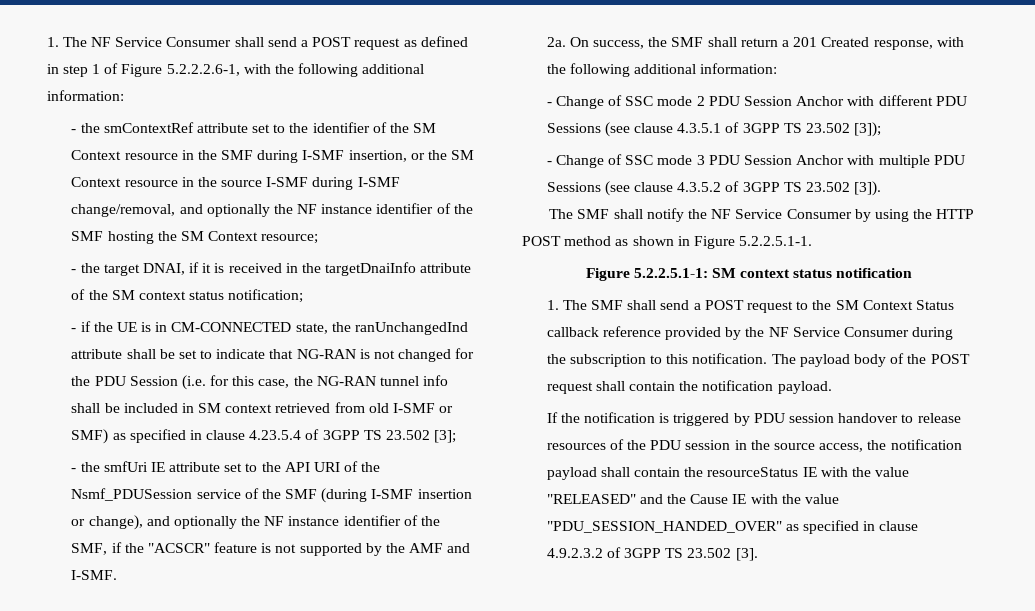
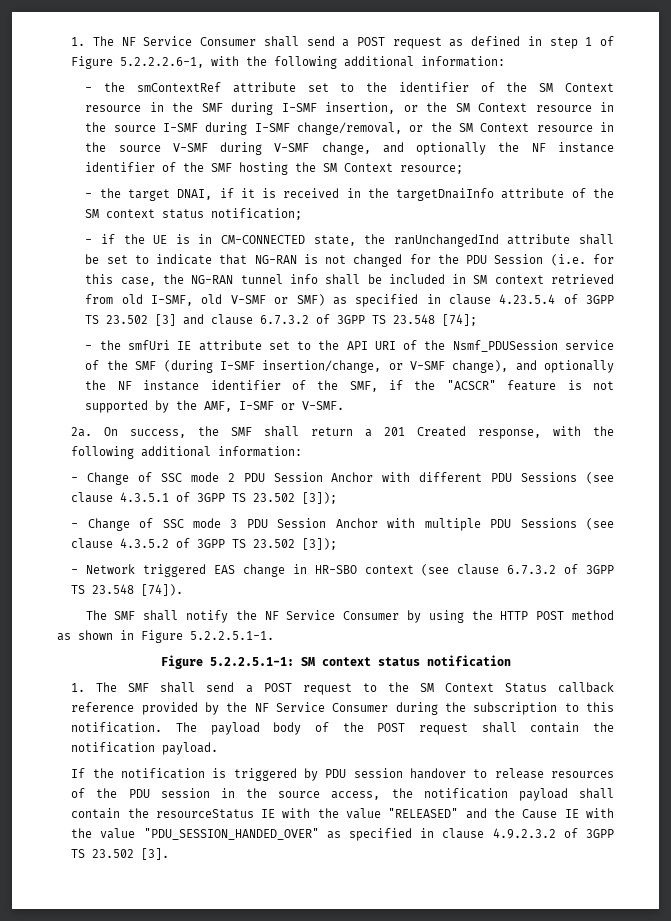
- - the smContextRef attribute set to the identifier of the SM Context resource in the SMF during I-SMF insertion, or the SM Context resource in the source I-SMF during I-SMF change/removal, and optionally the NF instance identifier of the SMF hosting the SM Context resource;
+ - the smContextRef attribute set to the identifier of the SM Context resource in the SMF during I-SMF insertion, or the SM Context resource in the source I-SMF during I-SMF change/removal, or the SM Context resource in the source V-SMF during V-SMF change, and optionally the NF instance identifier of the SMF hosting the SM Context resource;
- - if the UE is in CM-CONNECTED state, the ranUnchangedInd attribute shall be set to indicate that NG-RAN is not changed for the PDU Session (i.e. for this case, the NG-RAN tunnel info shall be included in SM context retrieved from old I-SMF or SMF) as specified in clause 4.23.5.4 of 3GPP TS 23.502 [3];
+ - if the UE is in CM-CONNECTED state, the ranUnchangedInd attribute shall be set to indicate that NG-RAN is not changed for the PDU Session (i.e. for this case, the NG-RAN tunnel info shall be included in SM context retrieved from old I-SMF, old V-SMF or SMF) as specified in clause 4.23.5.4 of 3GPP TS 23.502 [3] and clause 6.7.3.2 of 3GPP TS 23.548 [74];
- - the smfUri IE attribute set to the API URI of the Nsmf_PDUSession service of the SMF (during I-SMF insertion or change), and optionally the NF instance identifier of the SMF, if the "ACSCR" feature is not supported by the AMF and I-SMF.
+ - the smfUri IE attribute set to the API URI of the Nsmf_PDUSession service of the SMF (during I-SMF insertion/change, or V-SMF change), and optionally the NF instance identifier of the SMF, if the "ACSCR" feature is not supported by the AMF, I-SMF or V-SMF.
- - Change of SSC mode 3 PDU Session Anchor with multiple PDU Sessions (see clause 4.3.5.2 of 3GPP TS 23.502 [3]).
+ - Change of SSC mode 3 PDU Session Anchor with multiple PDU Sessions (see clause 4.3.5.2 of 3GPP TS 23.502 [3]);
+ - Network triggered EAS change in HR-SBO context (see clause 6.7.3.2 of 3GPP TS 23.548 [74]).

